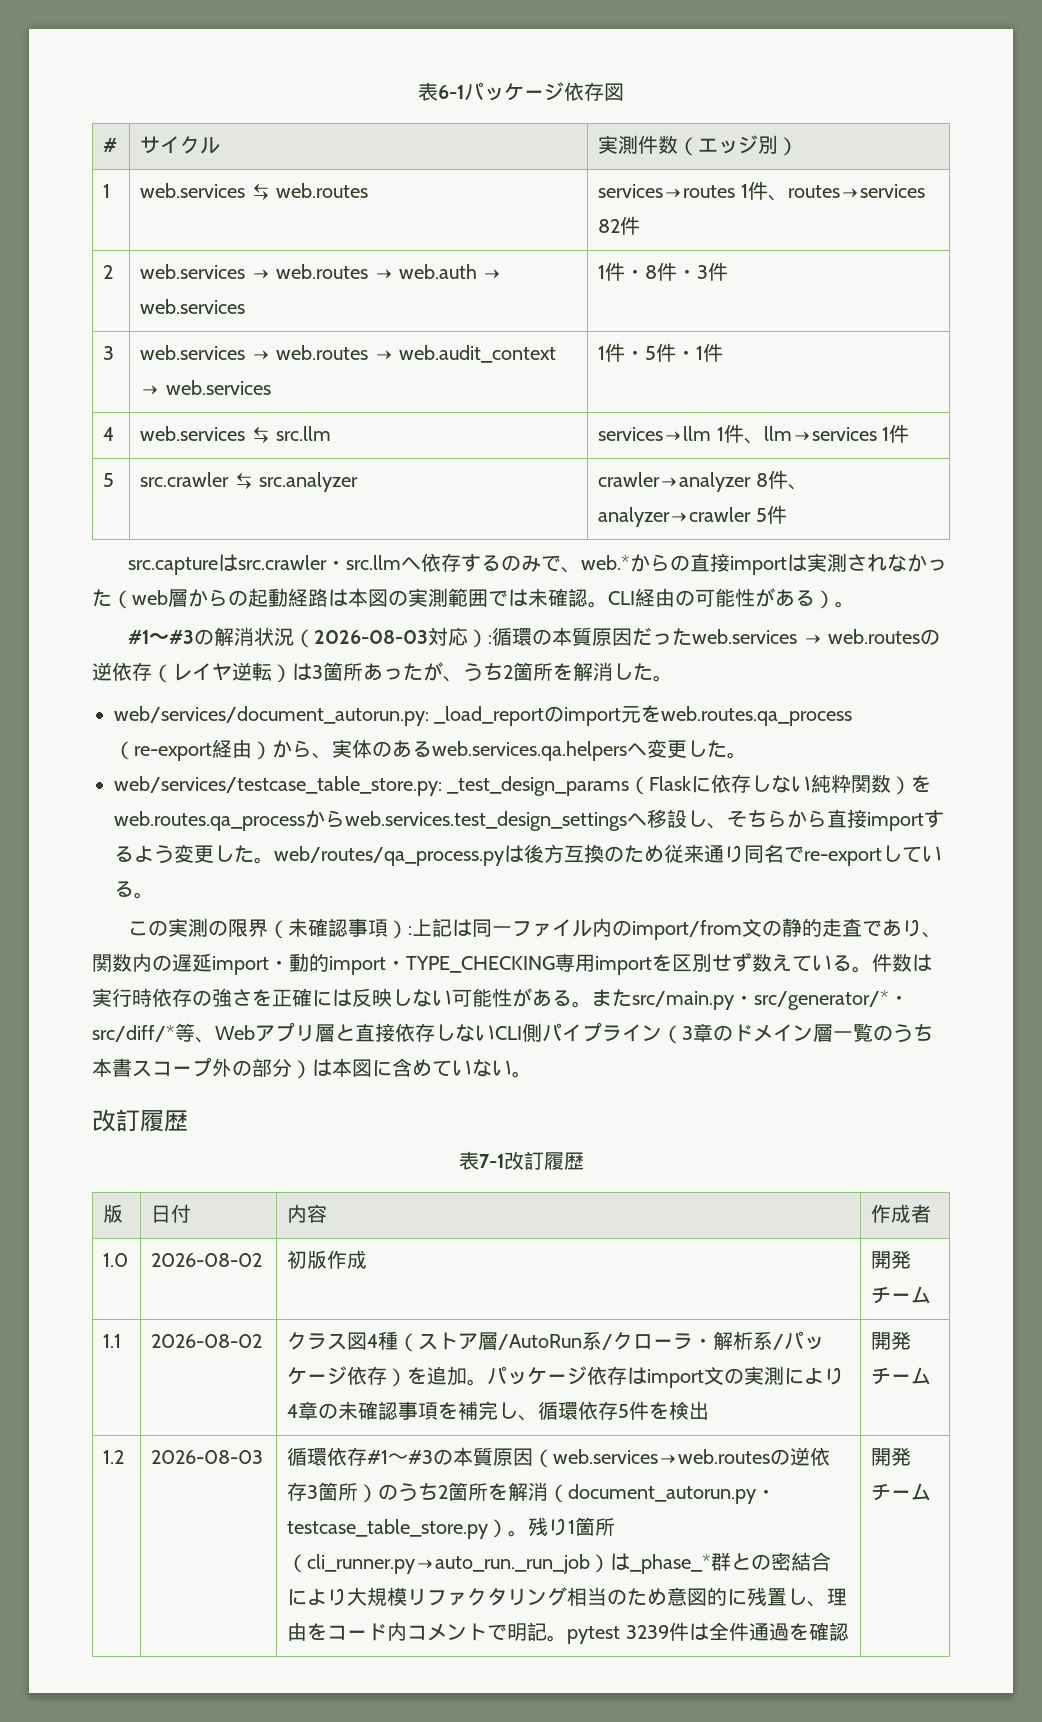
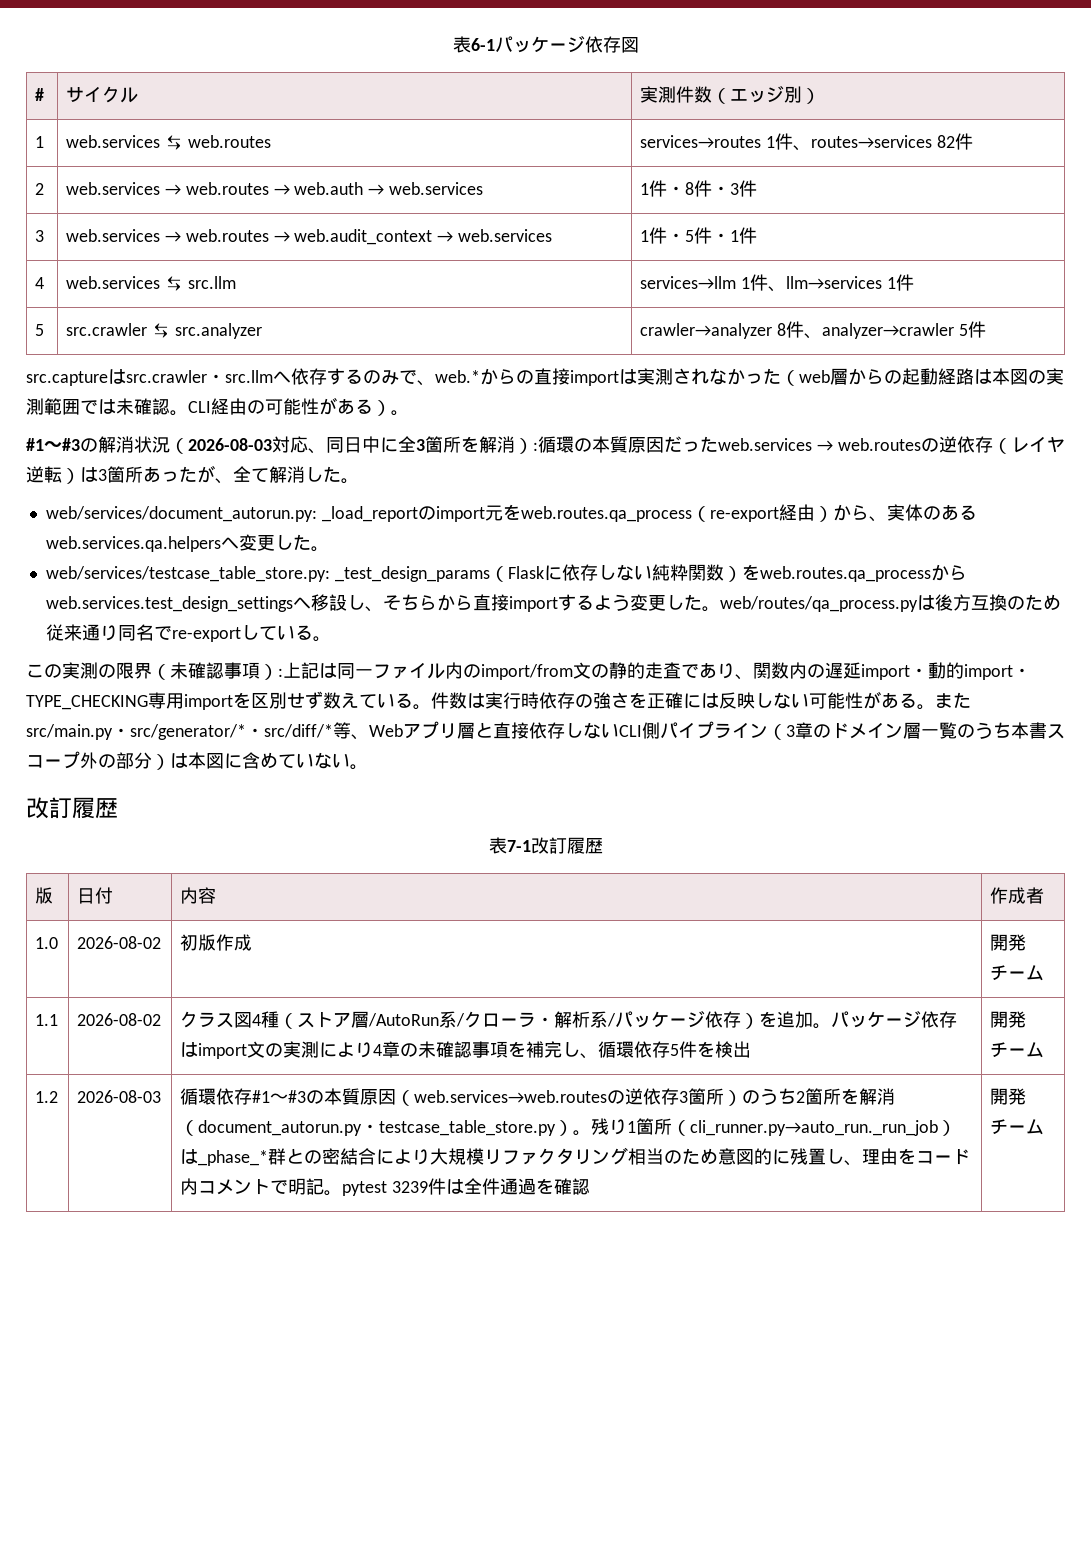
- #1〜#3の解消状況（2026-08-03対応）:循環の本質原因だったweb.services → web.routesの逆依存（レイヤ逆転）は3箇所あったが、うち2箇所を解消した。
+ #1〜#3の解消状況（2026-08-03対応、同日中に全3箇所を解消）:循環の本質原因だったweb.services → web.routesの逆依存（レイヤ逆転）は3箇所あったが、全て解消した。

